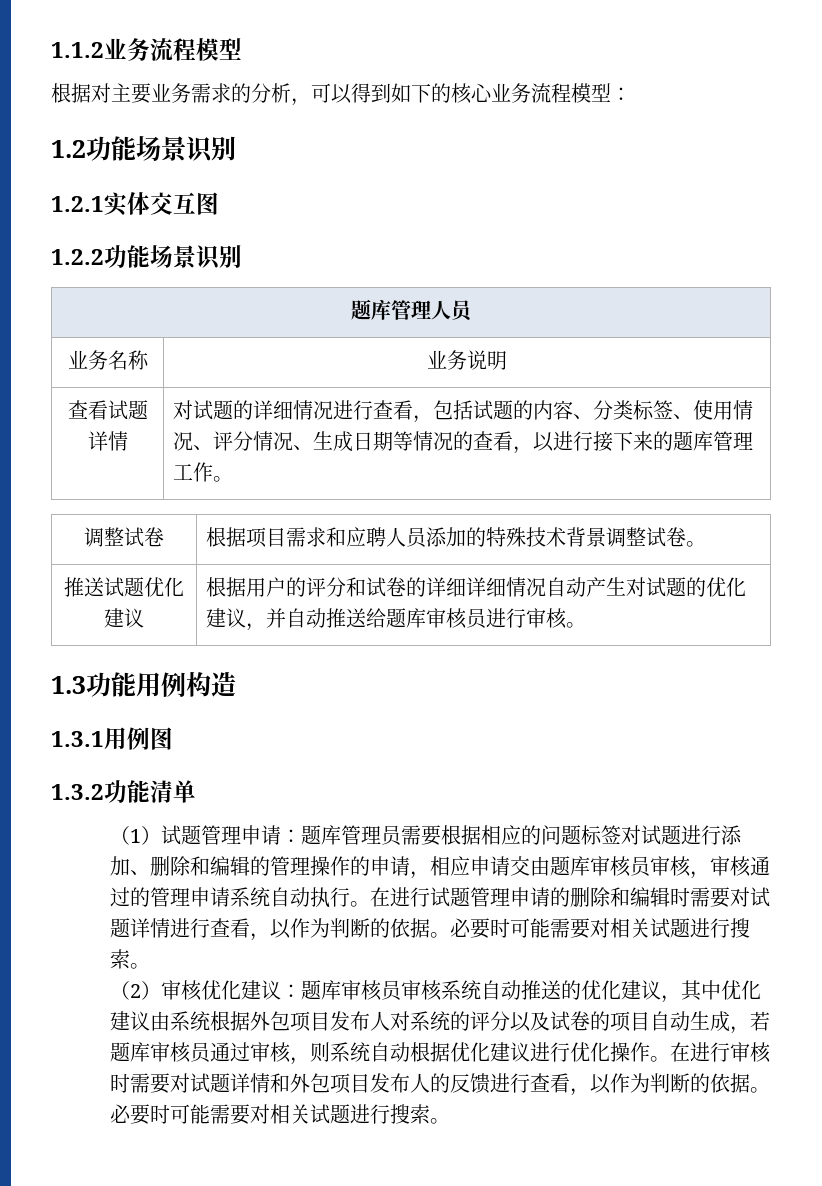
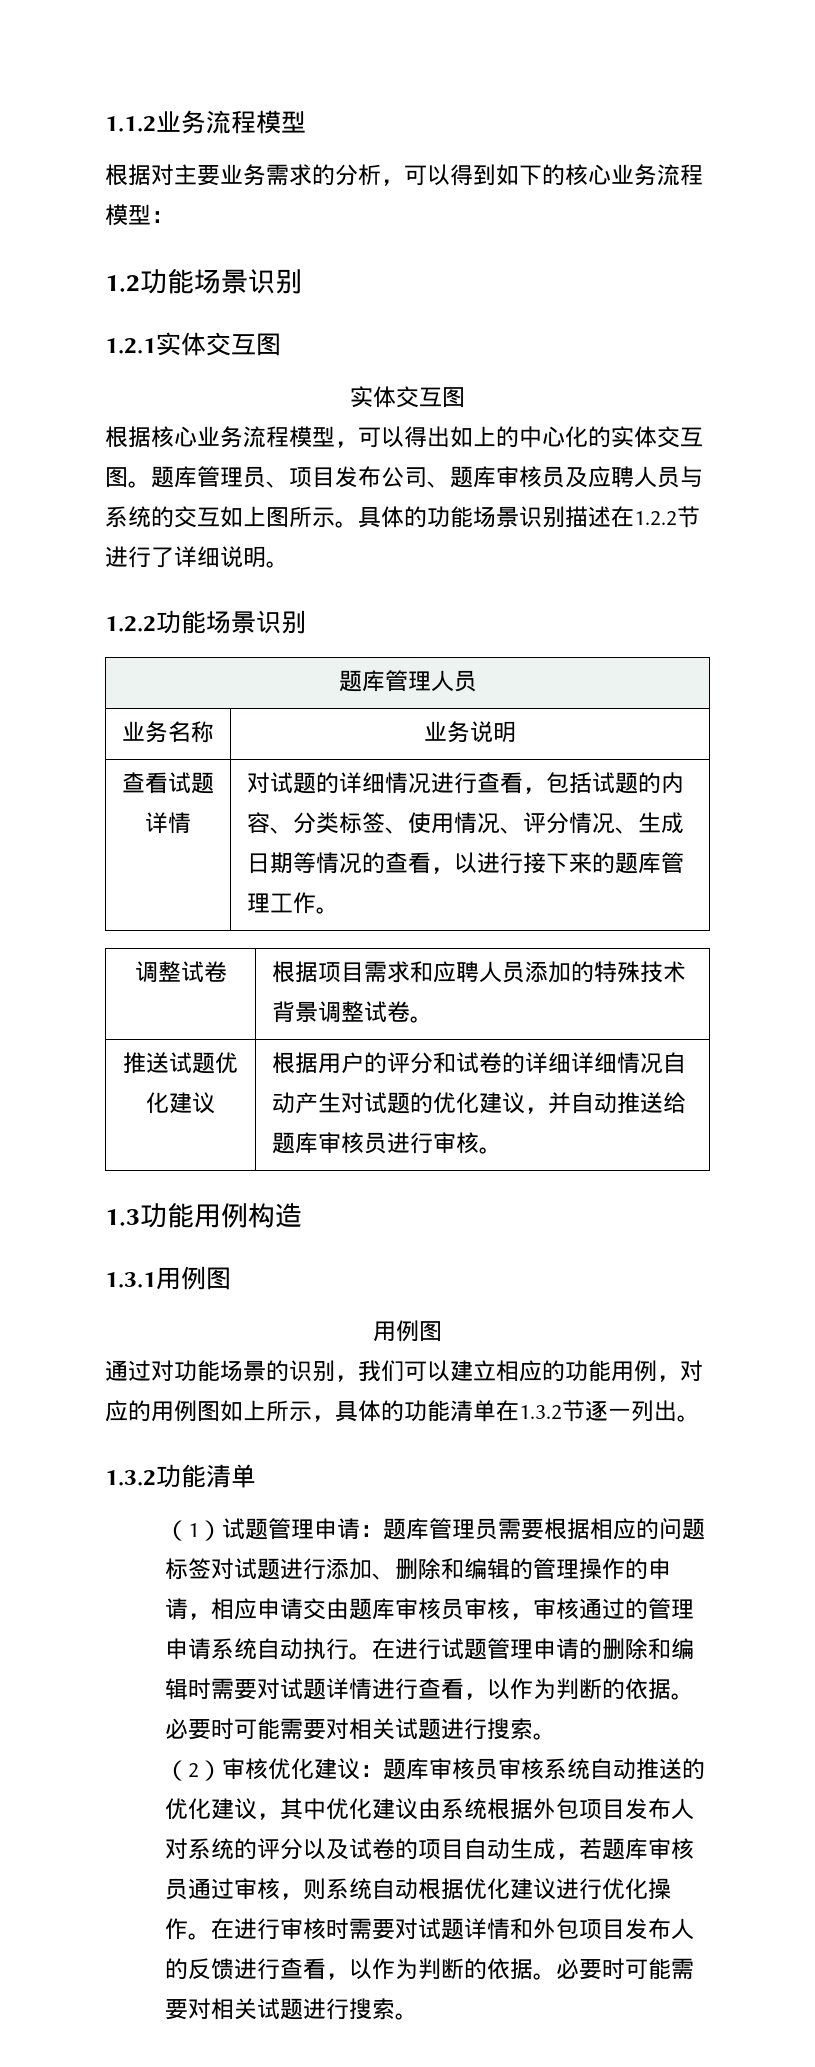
  1.2.1实体交互图
+ 实体交互图
+ 根据核心业务流程模型，可以得出如上的中心化的实体交互图。题库管理员、项目发布公司、题库审核员及应聘人员与系统的交互如上图所示。具体的功能场景识别描述在1.2.2节进行了详细说明。
  1.3.1用例图
+ 用例图
+ 通过对功能场景的识别，我们可以建立相应的功能用例，对应的用例图如上所示，具体的功能清单在1.3.2节逐一列出。

